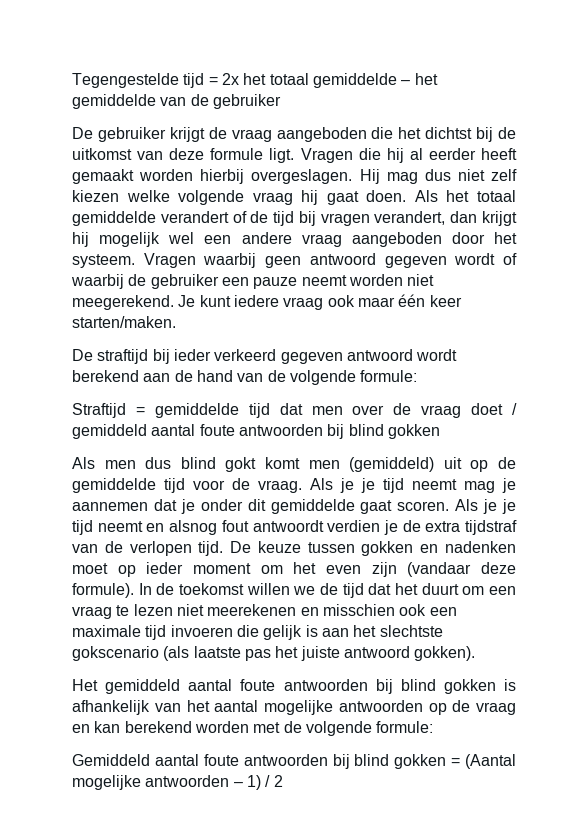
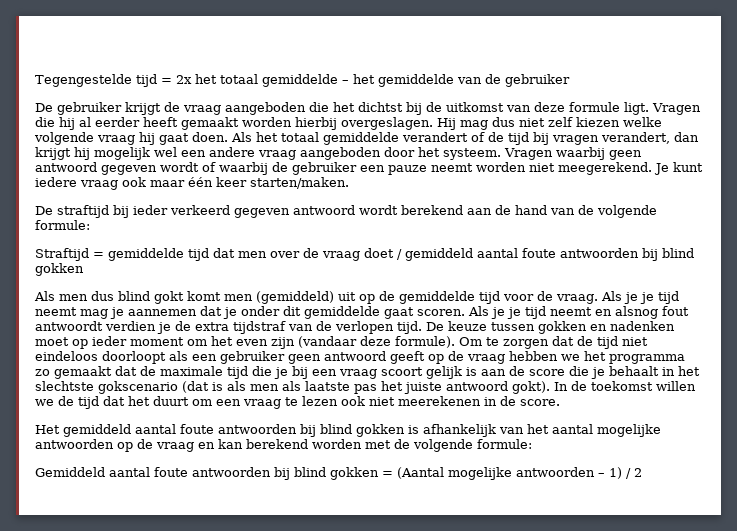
+ Om te zorgen dat de tijd niet eindeloos doorloopt als een gebruiker geen antwoord geeft op de vraag hebben we het programma zo gemaakt dat de maximale tijd die je bij een vraag scoort gelijk is aan de score die je behaalt in het slechtste gokscenario (dat is als men als laatste pas het juiste antwoord gokt).
- In de toekomst willen we de tijd dat het duurt om een vraag te lezen niet meerekenen en misschien ook een maximale tijd invoeren die gelijk is aan het slechtste gokscenario (als laatste pas het juiste antwoord gokken).
+ In de toekomst willen we de tijd dat het duurt om een vraag te lezen ook niet meerekenen in de score.

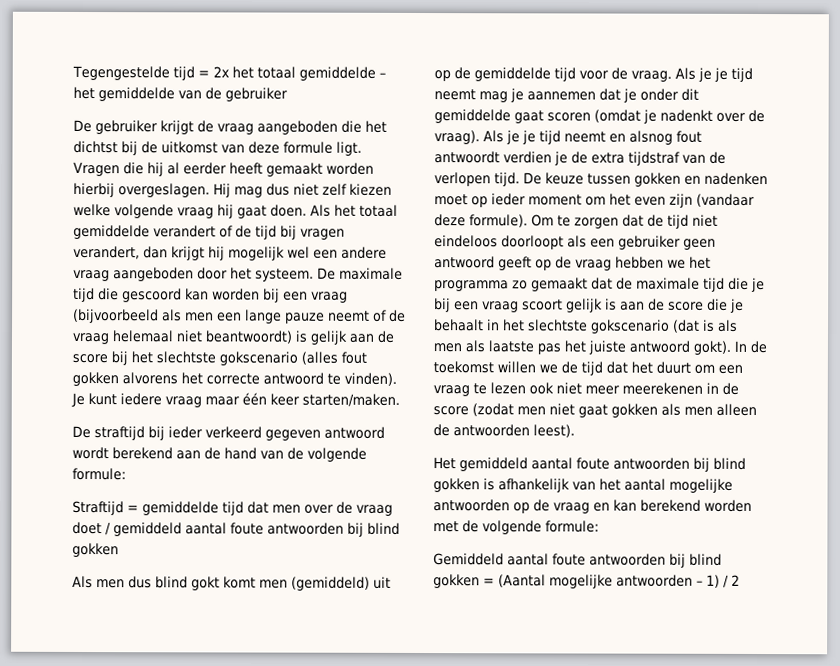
- Vragen waarbij geen antwoord gegeven wordt of waarbij de gebruiker een pauze neemt worden niet meegerekend.
+ De maximale tijd die gescoord kan worden bij een vraag (bijvoorbeeld als men een lange pauze neemt of de vraag helemaal niet beantwoordt) is gelijk aan de score bij het slechtste gokscenario (alles fout gokken alvorens het correcte antwoord te vinden).
- Je kunt iedere vraag ook maar één keer starten/maken.
+ Je kunt iedere vraag maar één keer starten/maken.
- Als je je tijd neemt mag je aannemen dat je onder dit gemiddelde gaat scoren.
+ Als je je tijd neemt mag je aannemen dat je onder dit gemiddelde gaat scoren (omdat je nadenkt over de vraag).
- In de toekomst willen we de tijd dat het duurt om een vraag te lezen ook niet meerekenen in de score.
+ In de toekomst willen we de tijd dat het duurt om een vraag te lezen ook niet meer meerekenen in de score (zodat men niet gaat gokken als men alleen de antwoorden leest).

